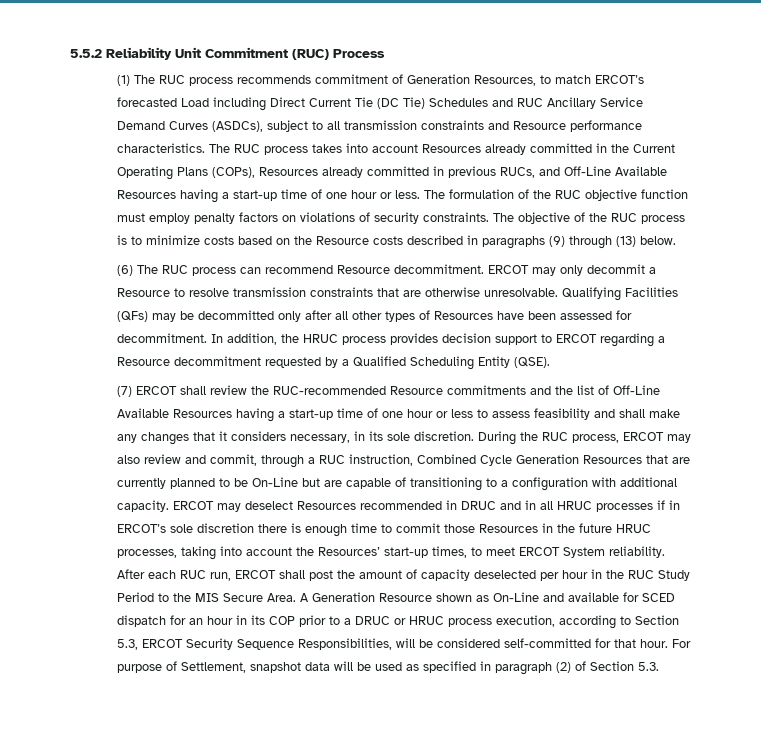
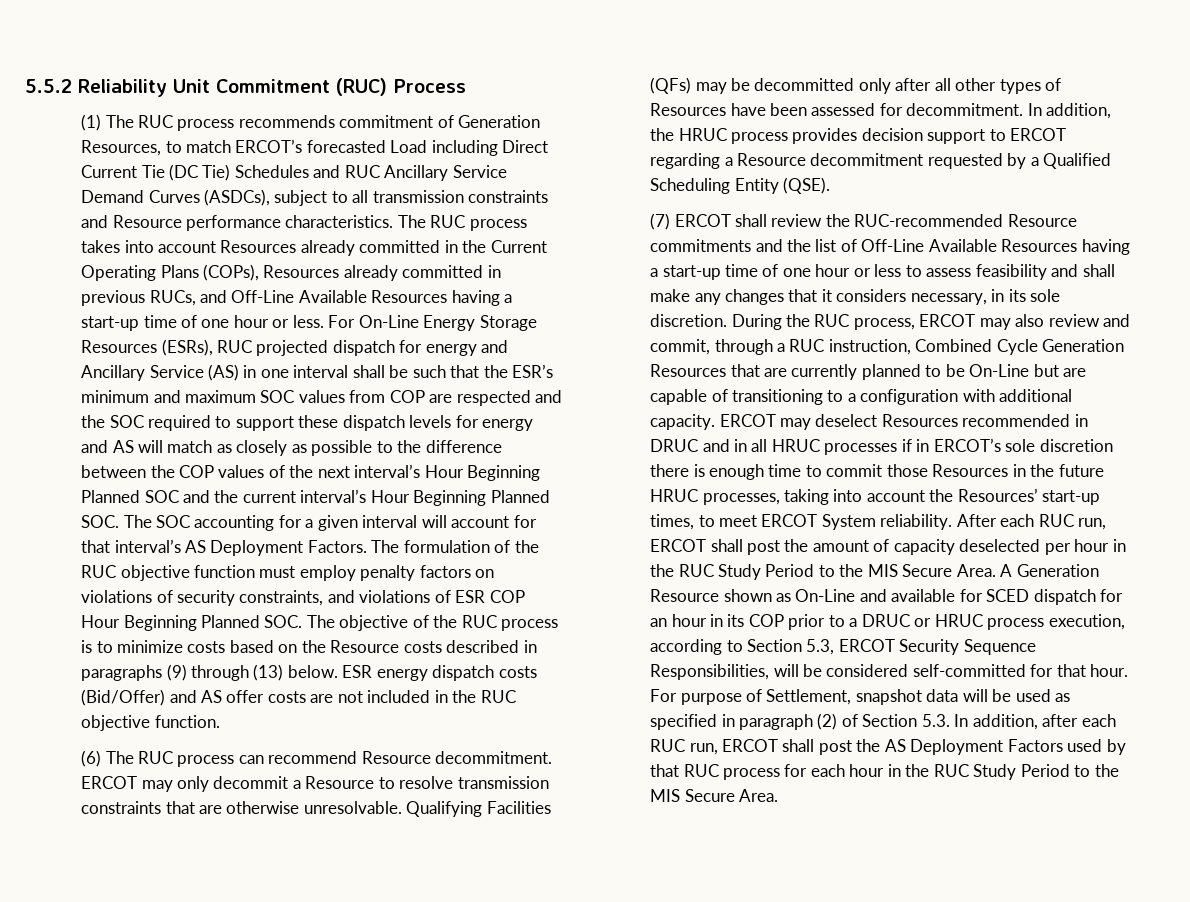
+ For On-Line Energy Storage Resources (ESRs), RUC projected dispatch for energy and Ancillary Service (AS) in one interval shall be such that the ESR’s minimum and maximum SOC values from COP are respected and the SOC required to support these dispatch levels for energy and AS will match as closely as possible to the difference between the COP values of the next interval’s Hour Beginning Planned SOC and the current interval’s Hour Beginning Planned SOC. The SOC accounting for a given interval will account for that interval’s AS Deployment Factors.
- The formulation of the RUC objective function must employ penalty factors on violations of security constraints. The objective of the RUC process is to minimize costs based on the Resource costs described in paragraphs (9) through (13) below.
+ The formulation of the RUC objective function must employ penalty factors on violations of security constraints, and violations of ESR COP Hour Beginning Planned SOC. The objective of the RUC process is to minimize costs based on the Resource costs described in paragraphs (9) through (13) below. ESR energy dispatch costs (Bid/Offer) and AS offer costs are not included in the RUC objective function.
- For purpose of Settlement, snapshot data will be used as specified in paragraph (2) of Section 5.3.
+ For purpose of Settlement, snapshot data will be used as specified in paragraph (2) of Section 5.3. In addition, after each RUC run, ERCOT shall post the AS Deployment Factors used by that RUC process for each hour in the RUC Study Period to the MIS Secure Area.

